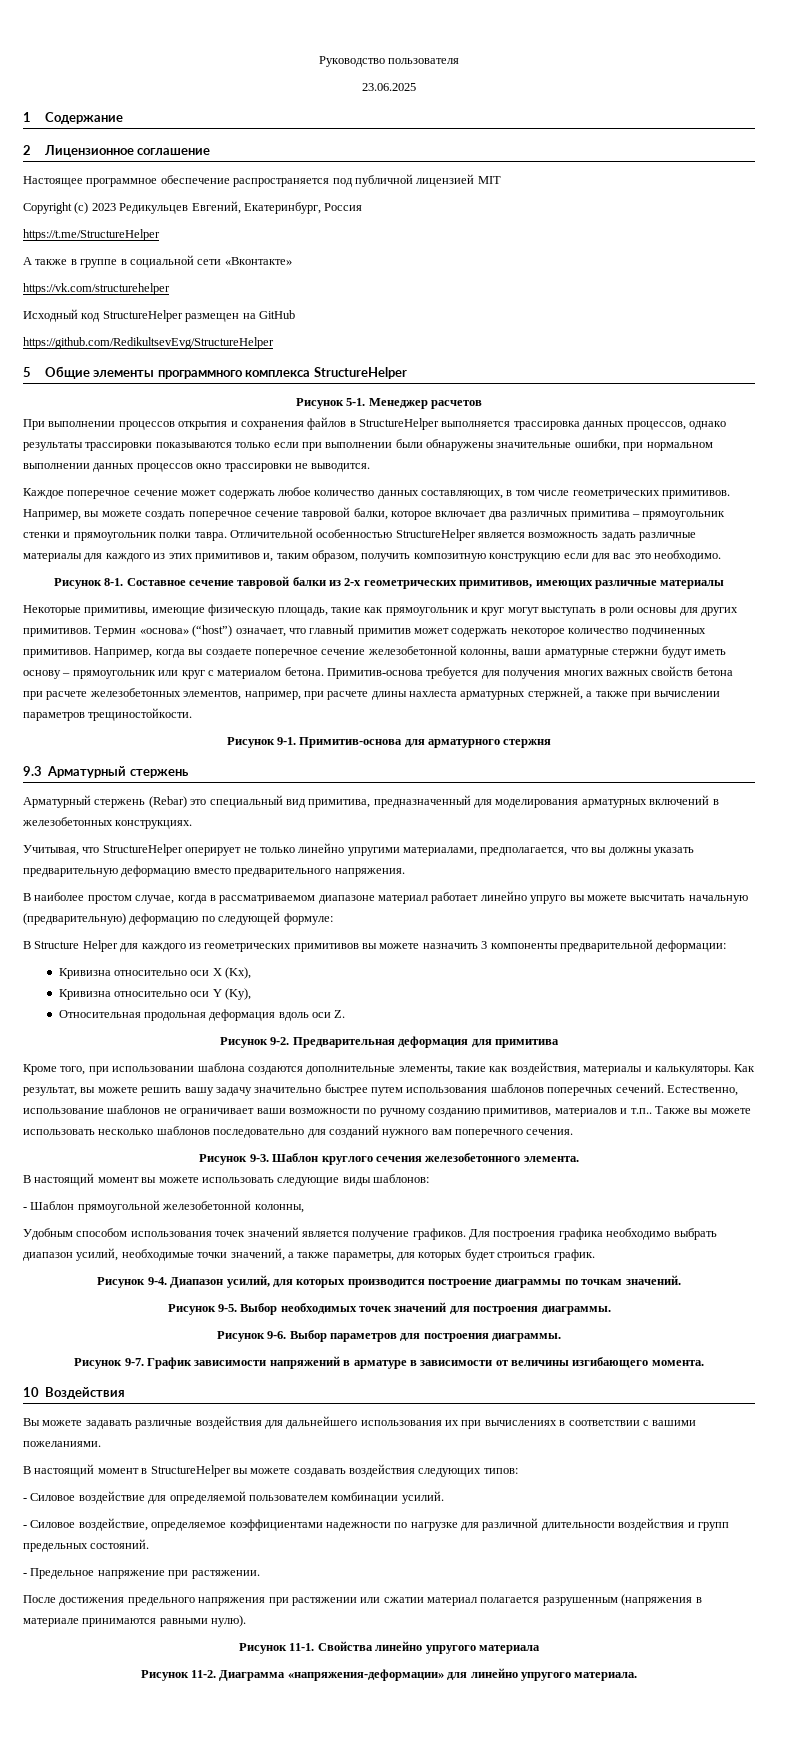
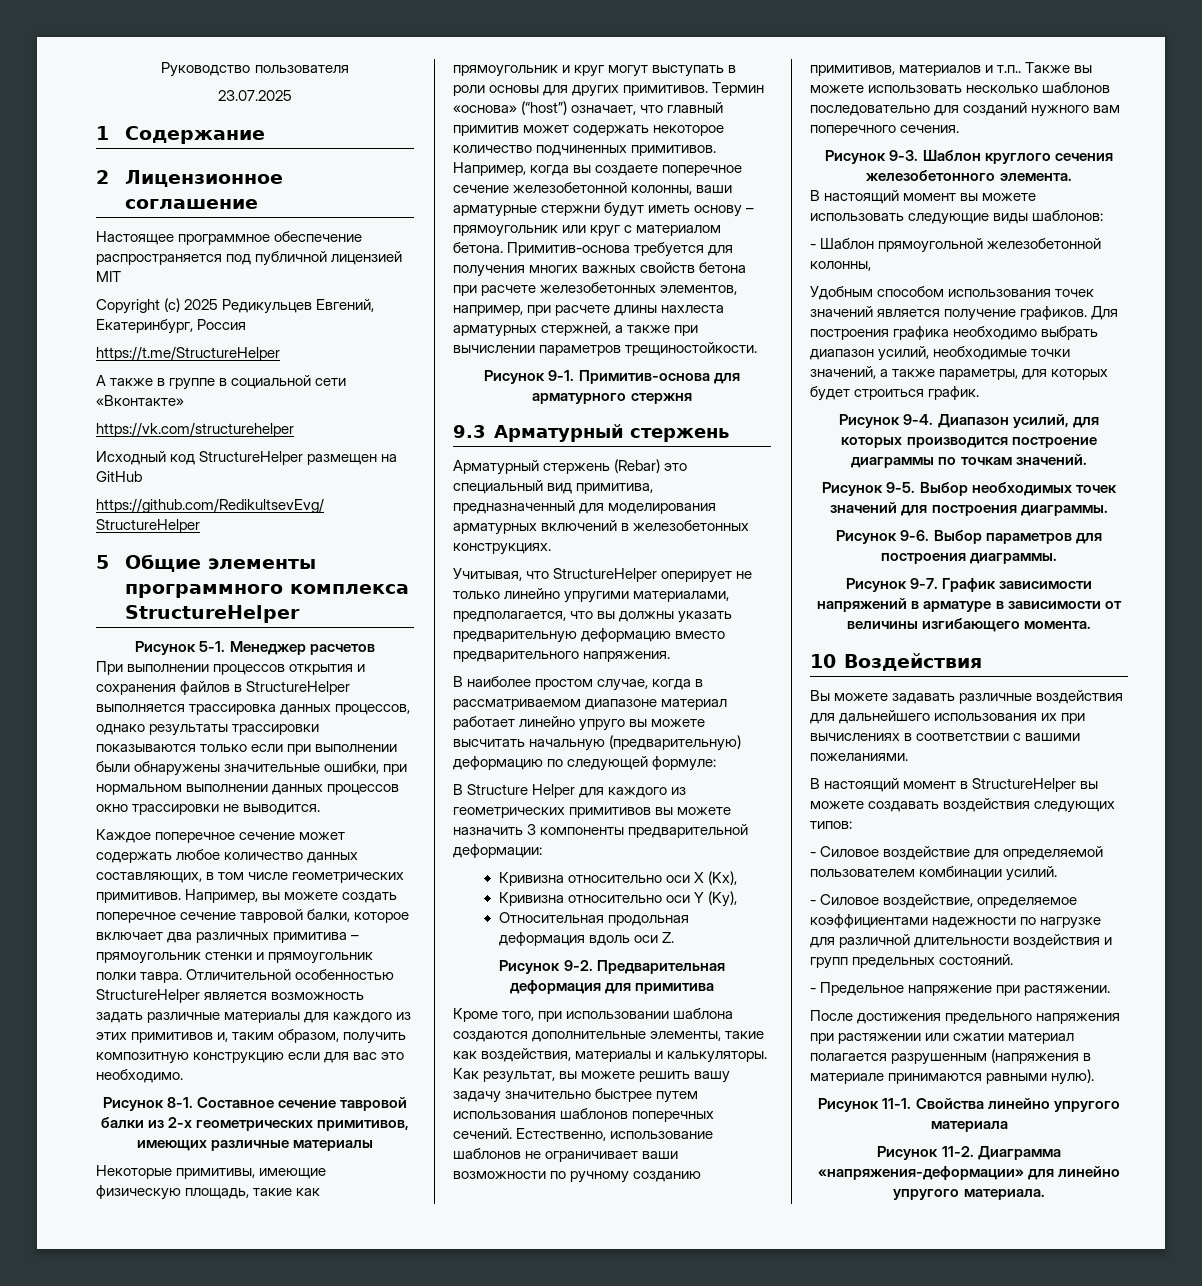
- 23.06.2025
+ 23.07.2025
- Copyright (c) 2023 Редикульцев Евгений, Екатеринбург, Россия
+ Copyright (c) 2025 Редикульцев Евгений, Екатеринбург, Россия

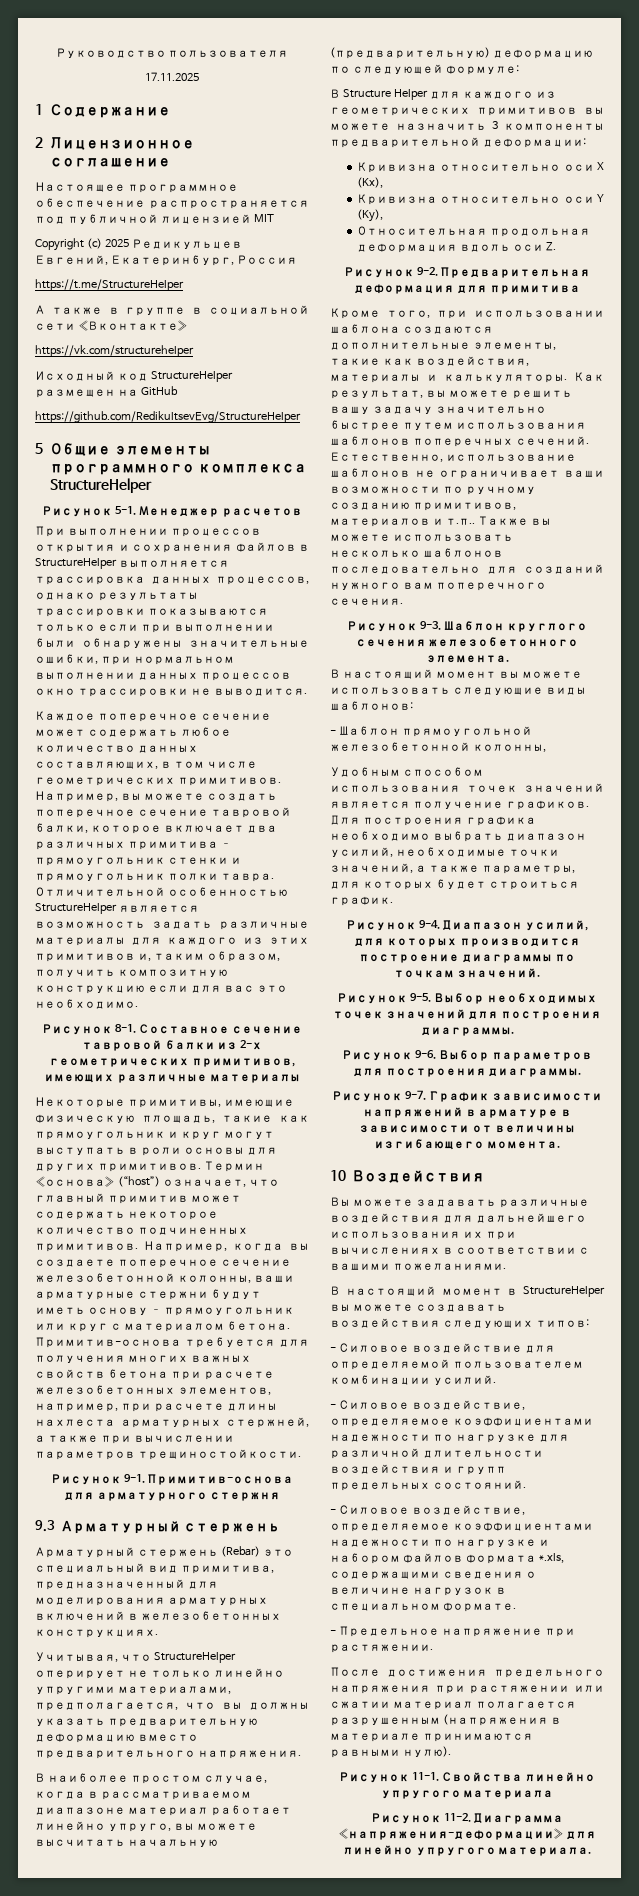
- 23.07.2025
+ 17.11.2025
- В наиболее простом случае, когда в рассматриваемом диапазоне материал работает линейно упруго вы можете высчитать начальную (предварительную) деформацию по следующей формуле:
+ В наиболее простом случае, когда в рассматриваемом диапазоне материал работает линейно упруго, вы можете высчитать начальную (предварительную) деформацию по следующей формуле:
+ - Силовое воздействие, определяемое коэффициентами надежности по нагрузке и набором файлов формата *.xls, содержащими сведения о величине нагрузок в специальном формате.

